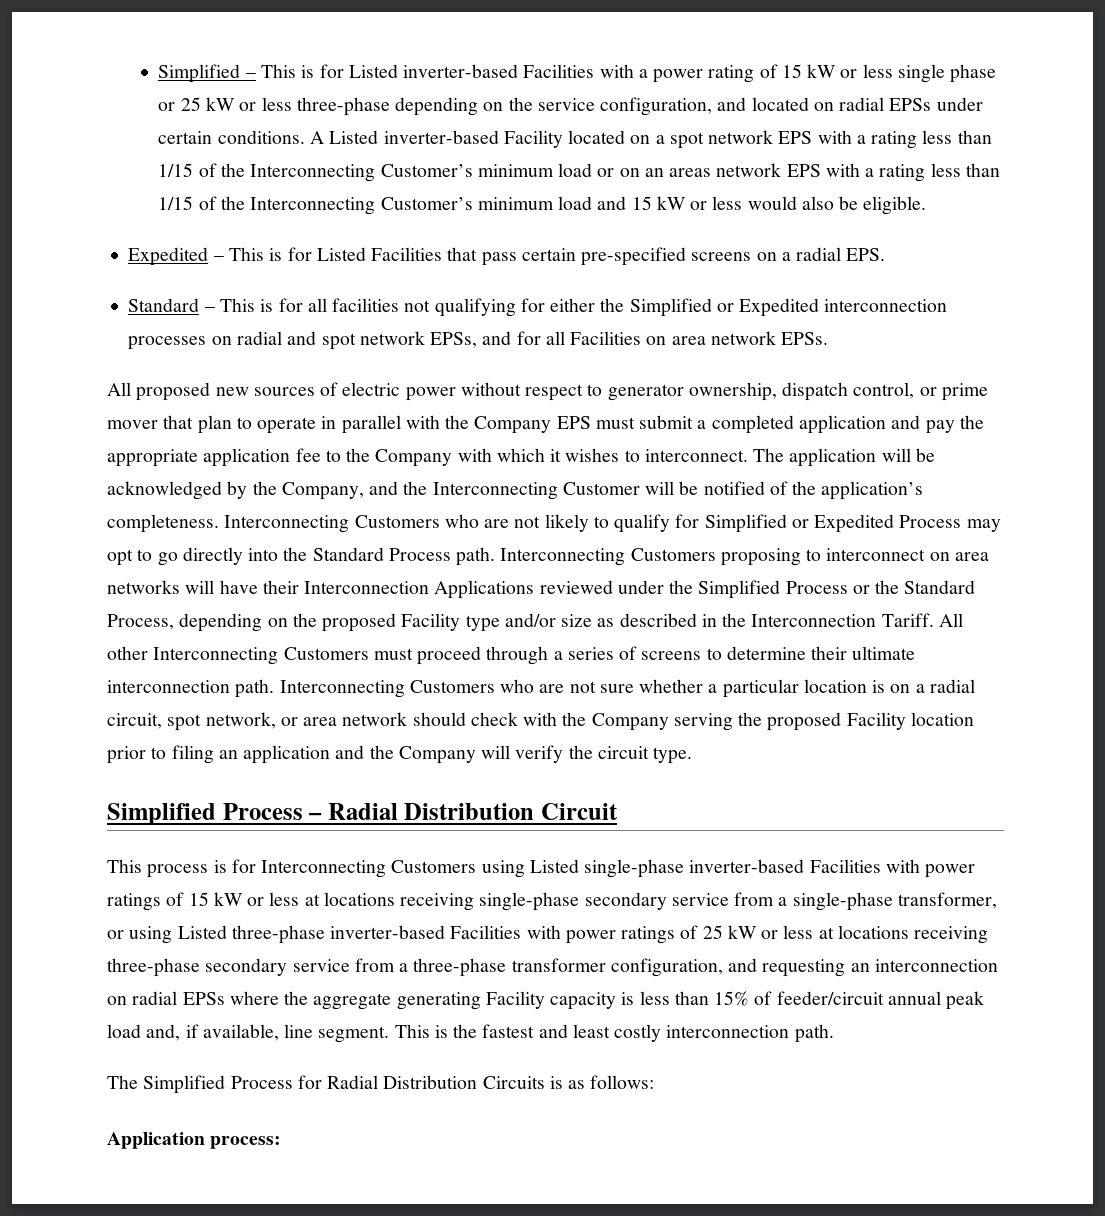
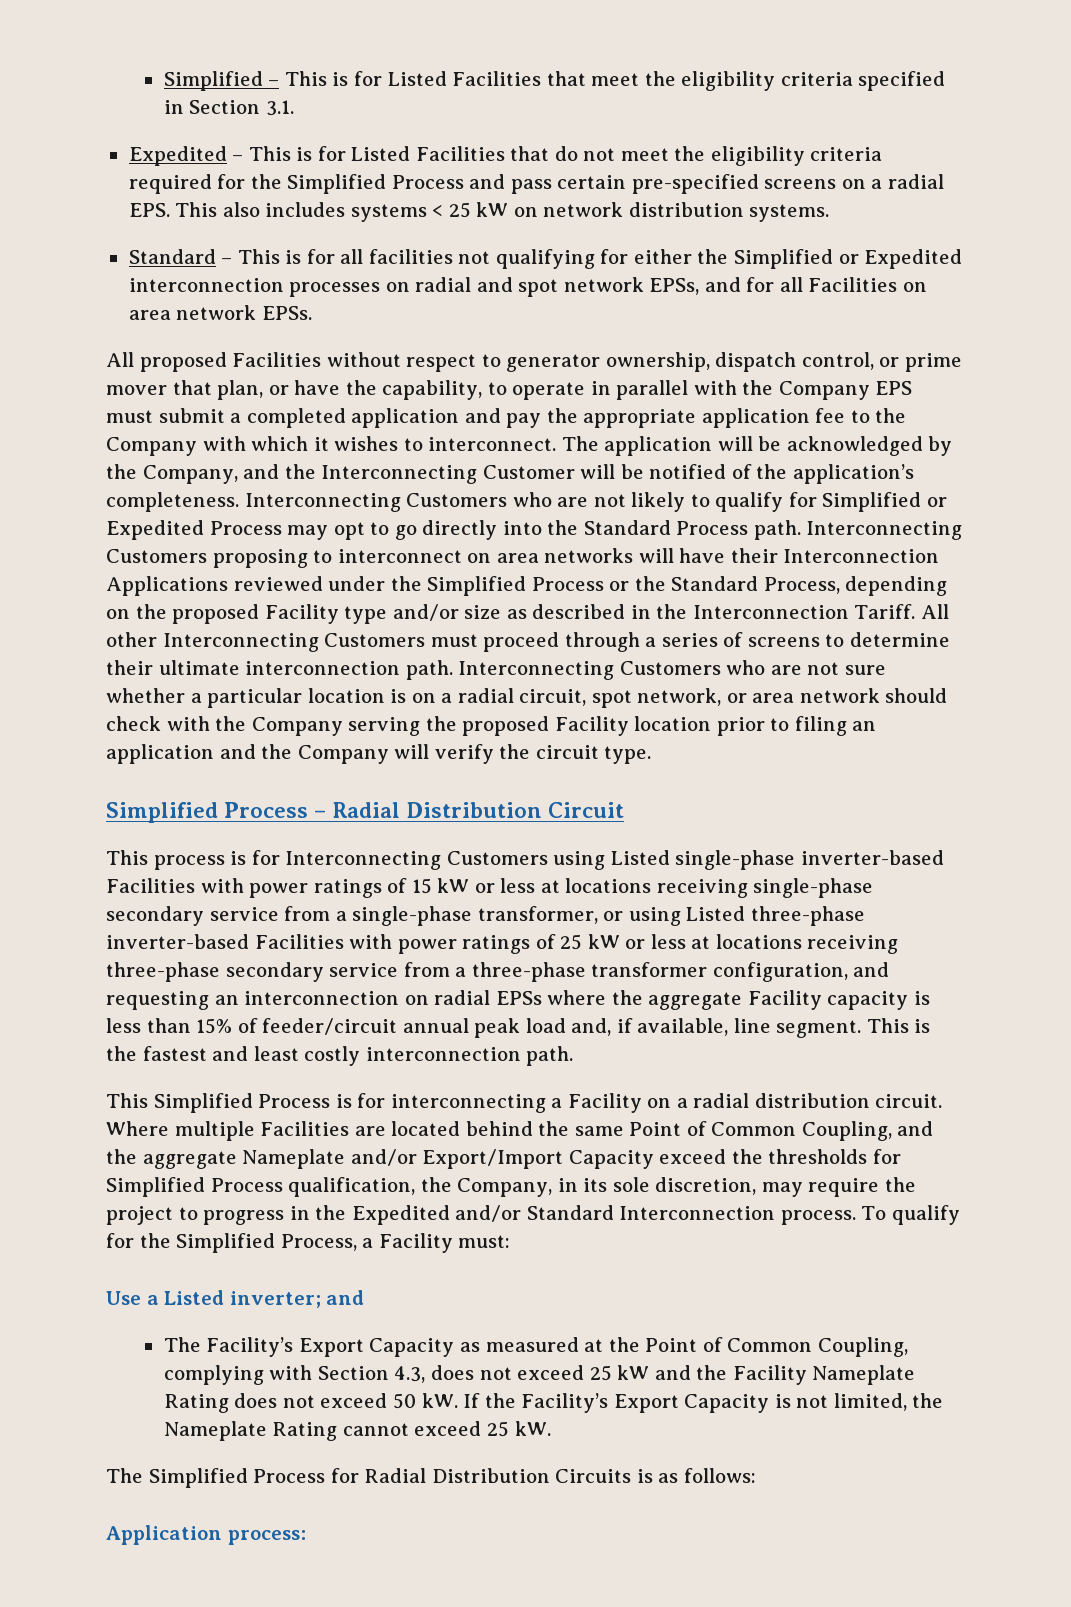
- Simplified – This is for Listed inverter-based Facilities with a power rating of 15 kW or less single phase or 25 kW or less three-phase depending on the service configuration, and located on radial EPSs under certain conditions. A Listed inverter-based Facility located on a spot network EPS with a rating less than 1/15 of the Interconnecting Customer’s minimum load or on an areas network EPS with a rating less than 1/15 of the Interconnecting Customer’s minimum load and 15 kW or less would also be eligible.
+ Simplified – This is for Listed Facilities that meet the eligibility criteria specified in Section 3.1.
- Expedited – This is for Listed Facilities that pass certain pre-specified screens on a radial EPS.
+ Expedited – This is for Listed Facilities that do not meet the eligibility criteria required for the Simplified Process and pass certain pre-specified screens on a radial EPS. This also includes systems < 25 kW on network distribution systems.
- All proposed new sources of electric power without respect to generator ownership, dispatch control, or prime mover that plan to operate in parallel with the Company EPS must submit a completed application and pay the appropriate application fee to the Company with which it wishes to interconnect.
+ All proposed Facilities without respect to generator ownership, dispatch control, or prime mover that plan, or have the capability, to operate in parallel with the Company EPS must submit a completed application and pay the appropriate application fee to the Company with which it wishes to interconnect.
- This process is for Interconnecting Customers using Listed single-phase inverter-based Facilities with power ratings of 15 kW or less at locations receiving single-phase secondary service from a single-phase transformer, or using Listed three-phase inverter-based Facilities with power ratings of 25 kW or less at locations receiving three-phase secondary service from a three-phase transformer configuration, and requesting an interconnection on radial EPSs where the aggregate generating Facility capacity is less than 15% of feeder/circuit annual peak load and, if available, line segment.
+ This process is for Interconnecting Customers using Listed single-phase inverter-based Facilities with power ratings of 15 kW or less at locations receiving single-phase secondary service from a single-phase transformer, or using Listed three-phase inverter-based Facilities with power ratings of 25 kW or less at locations receiving three-phase secondary service from a three-phase transformer configuration, and requesting an interconnection on radial EPSs where the aggregate Facility capacity is less than 15% of feeder/circuit annual peak load and, if available, line segment.
+ This Simplified Process is for interconnecting a Facility on a radial distribution circuit. Where multiple Facilities are located behind the same Point of Common Coupling, and the aggregate Nameplate and/or Export/Import Capacity exceed the thresholds for Simplified Process qualification, the Company, in its sole discretion, may require the project to progress in the Expedited and/or Standard Interconnection process. To qualify for the Simplified Process, a Facility must:
+ Use a Listed inverter; and
+ The Facility’s Export Capacity as measured at the Point of Common Coupling, complying with Section 4.3, does not exceed 25 kW and the Facility Nameplate Rating does not exceed 50 kW. If the Facility’s Export Capacity is not limited, the Nameplate Rating cannot exceed 25 kW.

